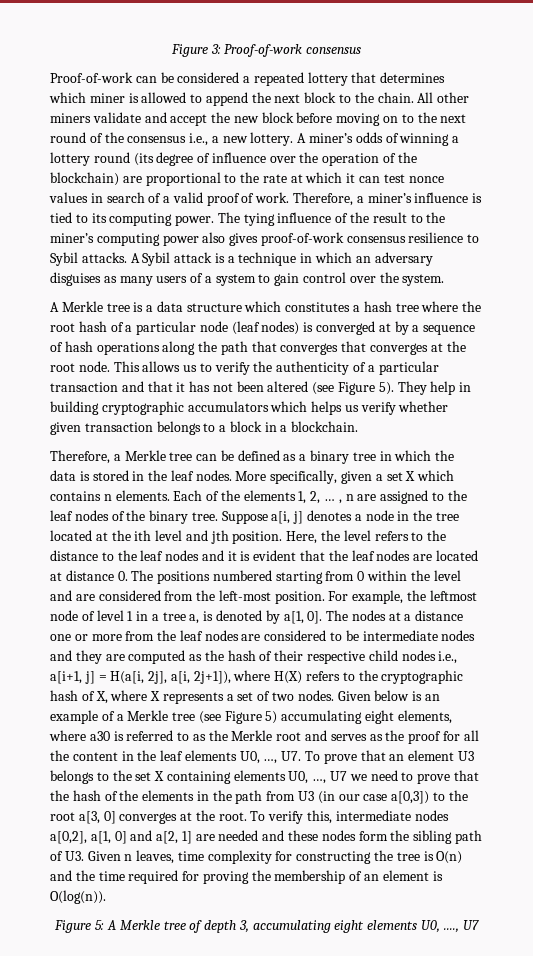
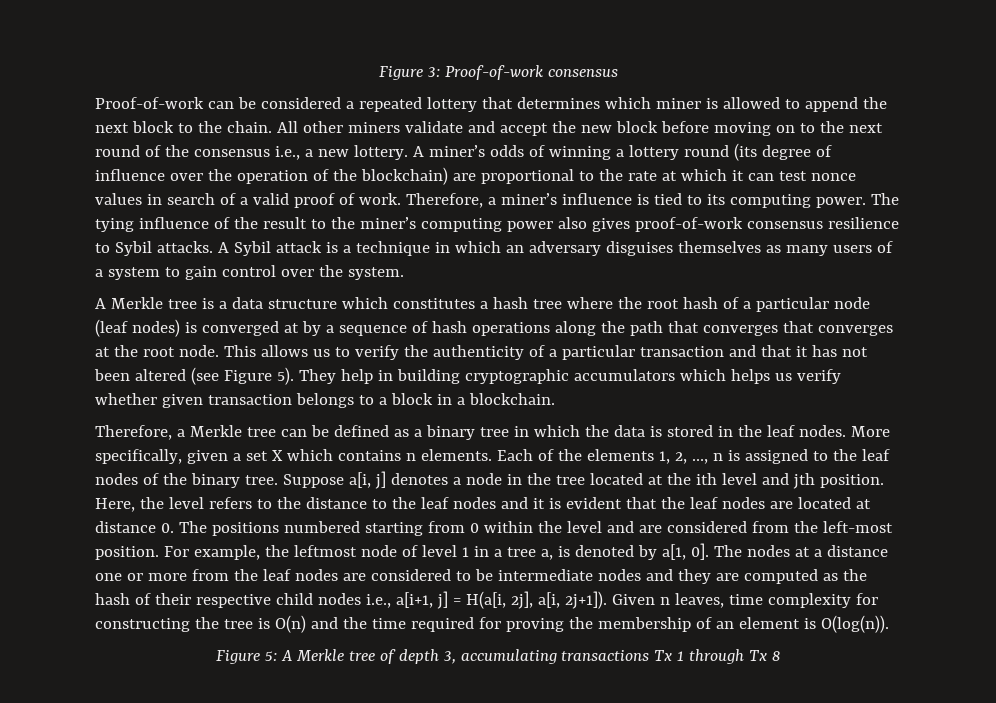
- A Sybil attack is a technique in which an adversary disguises as many users of a system to gain control over the system.
+ A Sybil attack is a technique in which an adversary disguises themselves as many users of a system to gain control over the system.
- Each of the elements 1, 2, … , n are assigned to the leaf nodes of the binary tree.
+ Each of the elements 1, 2, …, n is assigned to the leaf nodes of the binary tree.
- The nodes at a distance one or more from the leaf nodes are considered to be intermediate nodes and they are computed as the hash of their respective child nodes i.e., a[i+1, j] = H(a[i, 2j], a[i, 2j+1]), where H(X) refers to the cryptographic hash of X, where X represents a set of two nodes. Given below is an example of a Merkle tree (see Figure 5) accumulating eight elements, where a30 is referred to as the Merkle root and serves as the proof for all the content in the leaf elements U0, …, U7. To prove that an element U3 belongs to the set X containing elements U0, …, U7 we need to prove that the hash of the elements in the path from U3 (in our case a[0,3]) to the root a[3, 0] converges at the root. To verify this, intermediate nodes a[0,2], a[1, 0] and a[2, 1] are needed and these nodes form the sibling path of U3. Given n leaves, time complexity for constructing the tree is O(n) and the time required for proving the membership of an element is O(log(n)).
+ The nodes at a distance one or more from the leaf nodes are considered to be intermediate nodes and they are computed as the hash of their respective child nodes i.e., a[i+1, j] = H(a[i, 2j], a[i, 2j+1]). Given n leaves, time complexity for constructing the tree is O(n) and the time required for proving the membership of an element is O(log(n)).
- Figure 5: A Merkle tree of depth 3, accumulating eight elements U0, ...., U7
+ Figure 5: A Merkle tree of depth 3, accumulating transactions Tx 1 through Tx 8

